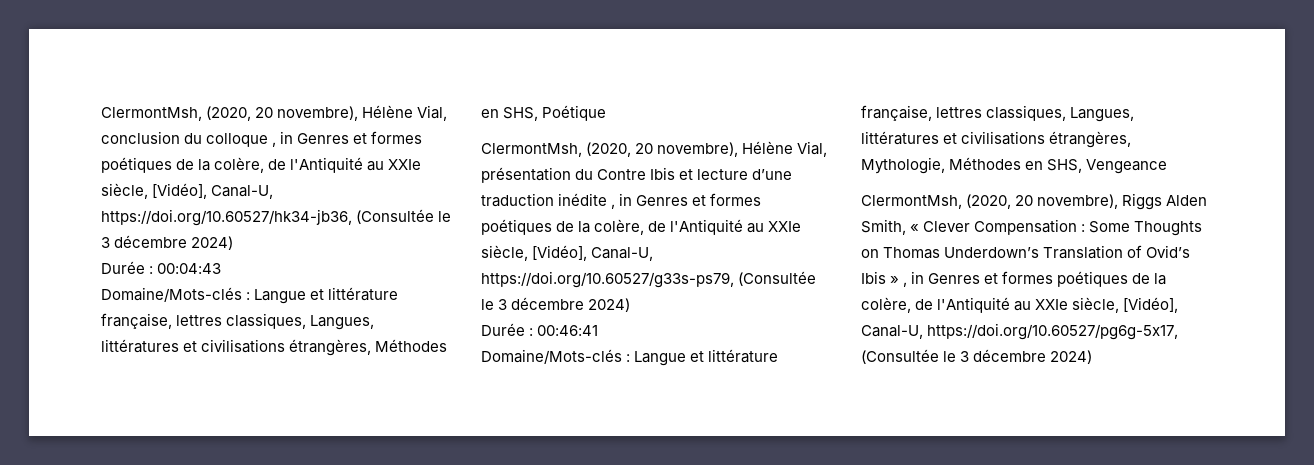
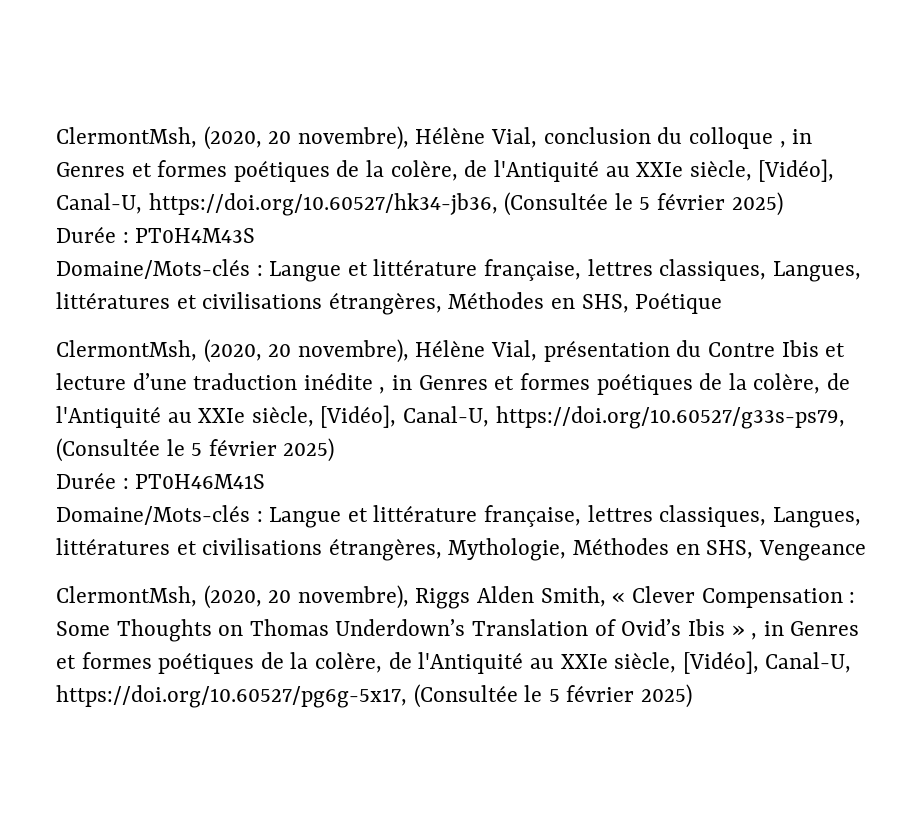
- ClermontMsh, (2020, 20 novembre), Hélène Vial, conclusion du colloque , in Genres et formes poétiques de la colère, de l'Antiquité au XXIe siècle, [Vidéo], Canal-U, https://doi.org/10.60527/hk34-jb36, (Consultée le 3 décembre 2024)
- Durée : 00:04:43
+ ClermontMsh, (2020, 20 novembre), Hélène Vial, conclusion du colloque , in Genres et formes poétiques de la colère, de l'Antiquité au XXIe siècle, [Vidéo], Canal-U, https://doi.org/10.60527/hk34-jb36, (Consultée le 5 février 2025)
+ Durée : PT0H4M43S
- ClermontMsh, (2020, 20 novembre), Hélène Vial, présentation du Contre Ibis et lecture d’une traduction inédite , in Genres et formes poétiques de la colère, de l'Antiquité au XXIe siècle, [Vidéo], Canal-U, https://doi.org/10.60527/g33s-ps79, (Consultée le 3 décembre 2024)
- Durée : 00:46:41
+ ClermontMsh, (2020, 20 novembre), Hélène Vial, présentation du Contre Ibis et lecture d’une traduction inédite , in Genres et formes poétiques de la colère, de l'Antiquité au XXIe siècle, [Vidéo], Canal-U, https://doi.org/10.60527/g33s-ps79, (Consultée le 5 février 2025)
+ Durée : PT0H46M41S
- ClermontMsh, (2020, 20 novembre), Riggs Alden Smith, « Clever Compensation : Some Thoughts on Thomas Underdown’s Translation of Ovid’s Ibis » , in Genres et formes poétiques de la colère, de l'Antiquité au XXIe siècle, [Vidéo], Canal-U, https://doi.org/10.60527/pg6g-5x17, (Consultée le 3 décembre 2024)
+ ClermontMsh, (2020, 20 novembre), Riggs Alden Smith, « Clever Compensation : Some Thoughts on Thomas Underdown’s Translation of Ovid’s Ibis » , in Genres et formes poétiques de la colère, de l'Antiquité au XXIe siècle, [Vidéo], Canal-U, https://doi.org/10.60527/pg6g-5x17, (Consultée le 5 février 2025)

